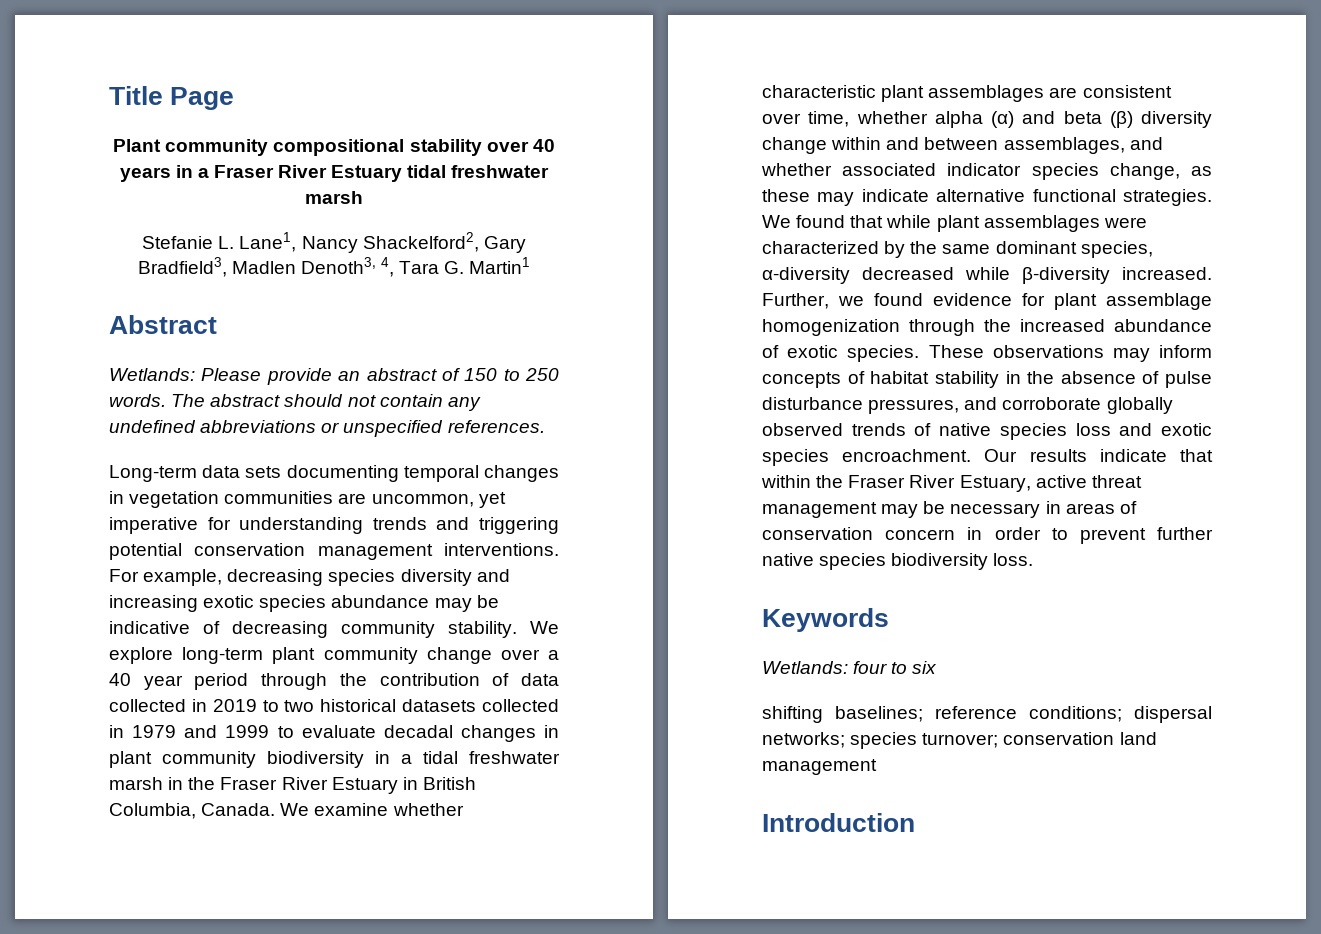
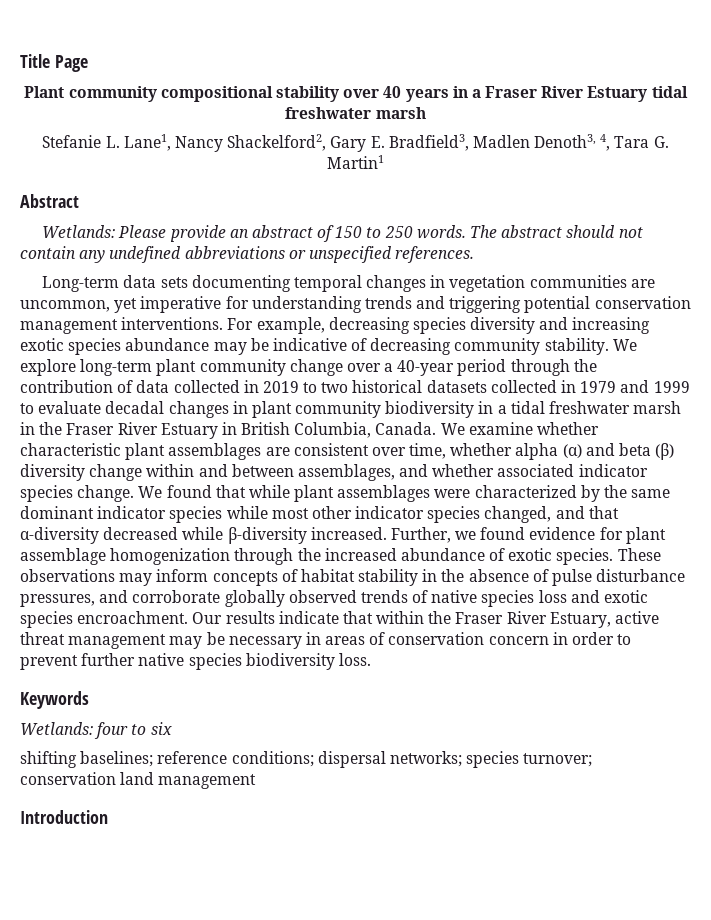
- Stefanie L. Lane1, Nancy Shackelford2, Gary Bradfield3, Madlen Denoth3, 4, Tara G. Martin1
+ Stefanie L. Lane1, Nancy Shackelford2, Gary E. Bradfield3, Madlen Denoth3, 4, Tara G. Martin1
- We explore long-term plant community change over a 40 year period through the contribution of data collected in 2019 to two historical datasets collected in 1979 and 1999 to evaluate decadal changes in plant community biodiversity in a tidal freshwater marsh in the Fraser River Estuary in British Columbia, Canada.
+ We explore long-term plant community change over a 40-year period through the contribution of data collected in 2019 to two historical datasets collected in 1979 and 1999 to evaluate decadal changes in plant community biodiversity in a tidal freshwater marsh in the Fraser River Estuary in British Columbia, Canada.
- We examine whether characteristic plant assemblages are consistent over time, whether alpha (α) and beta (β) diversity change within and between assemblages, and whether associated indicator species change, as these may indicate alternative functional strategies.
+ We examine whether characteristic plant assemblages are consistent over time, whether alpha (α) and beta (β) diversity change within and between assemblages, and whether associated indicator species change.
- We found that while plant assemblages were characterized by the same dominant species, α-diversity decreased while β-diversity increased.
+ We found that while plant assemblages were characterized by the same dominant indicator species while most other indicator species changed, and that α-diversity decreased while β-diversity increased.

